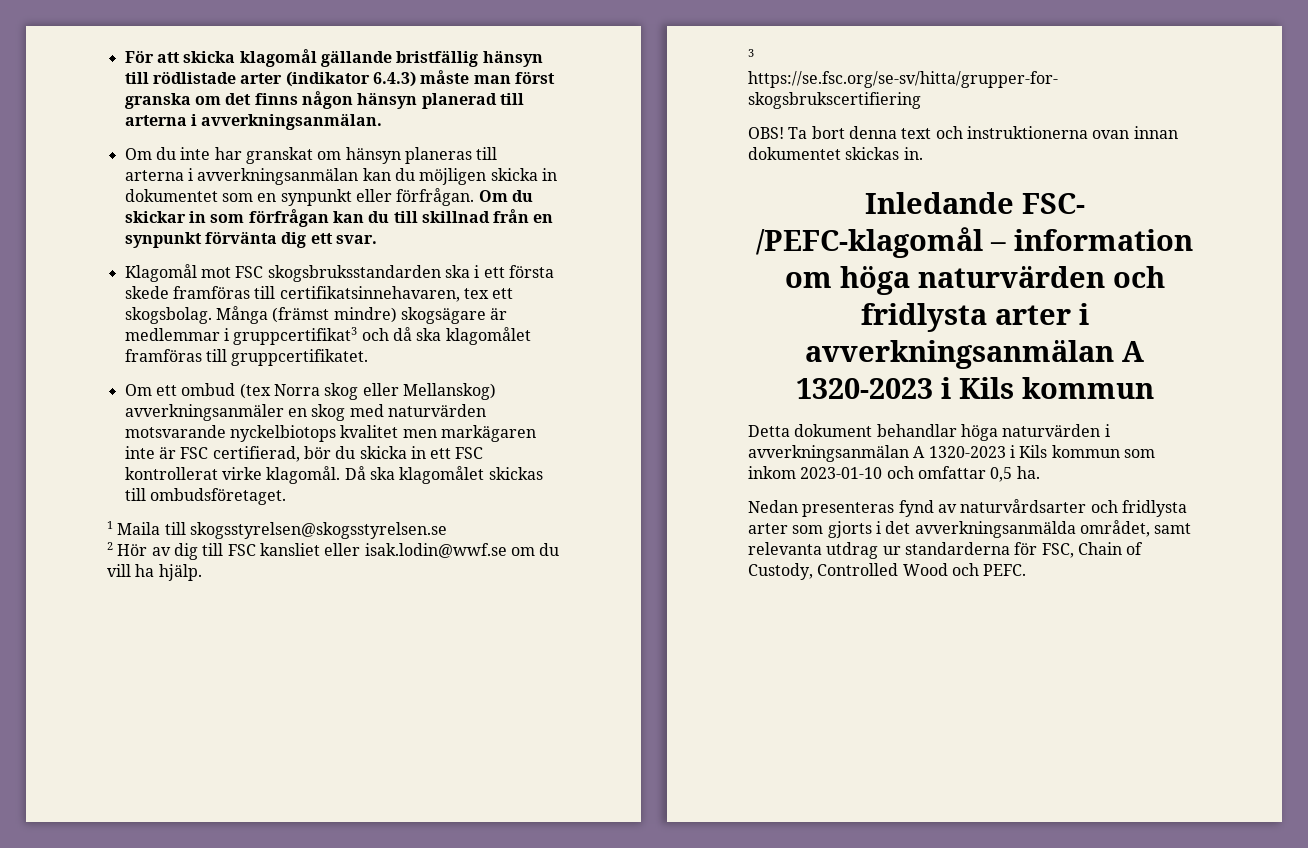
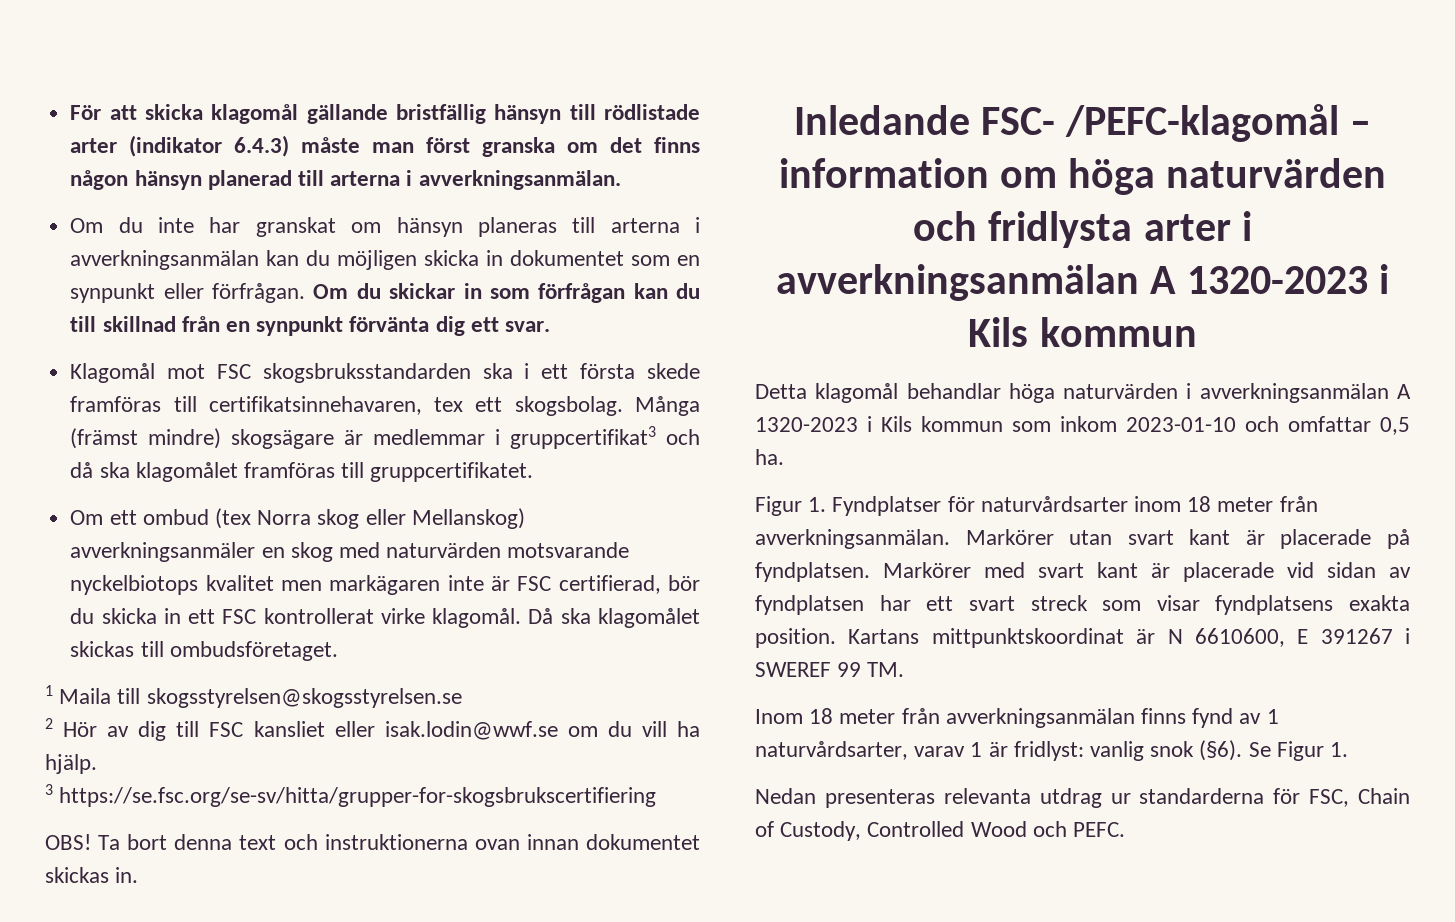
- Detta dokument behandlar höga naturvärden i avverkningsanmälan A 1320-2023 i Kils kommun som inkom 2023-01-10 och omfattar 0,5 ha.
+ Detta klagomål behandlar höga naturvärden i avverkningsanmälan A 1320-2023 i Kils kommun som inkom 2023-01-10 och omfattar 0,5 ha.
- Nedan presenteras fynd av naturvårdsarter och fridlysta arter som gjorts i det avverkningsanmälda området, samt relevanta utdrag ur standarderna för FSC, Chain of Custody, Controlled Wood och PEFC.
+ Figur 1. Fyndplatser för naturvårdsarter inom 18 meter från avverkningsanmälan. Markörer utan svart kant är placerade på fyndplatsen. Markörer med svart kant är placerade vid sidan av fyndplatsen har ett svart streck som visar fyndplatsens exakta position. Kartans mittpunktskoordinat är N 6610600, E 391267 i SWEREF 99 TM.
+ Inom 18 meter från avverkningsanmälan finns fynd av 1 naturvårdsarter, varav 1 är fridlyst: vanlig snok (§6). Se Figur 1.
+ Nedan presenteras relevanta utdrag ur standarderna för FSC, Chain of Custody, Controlled Wood och PEFC.

